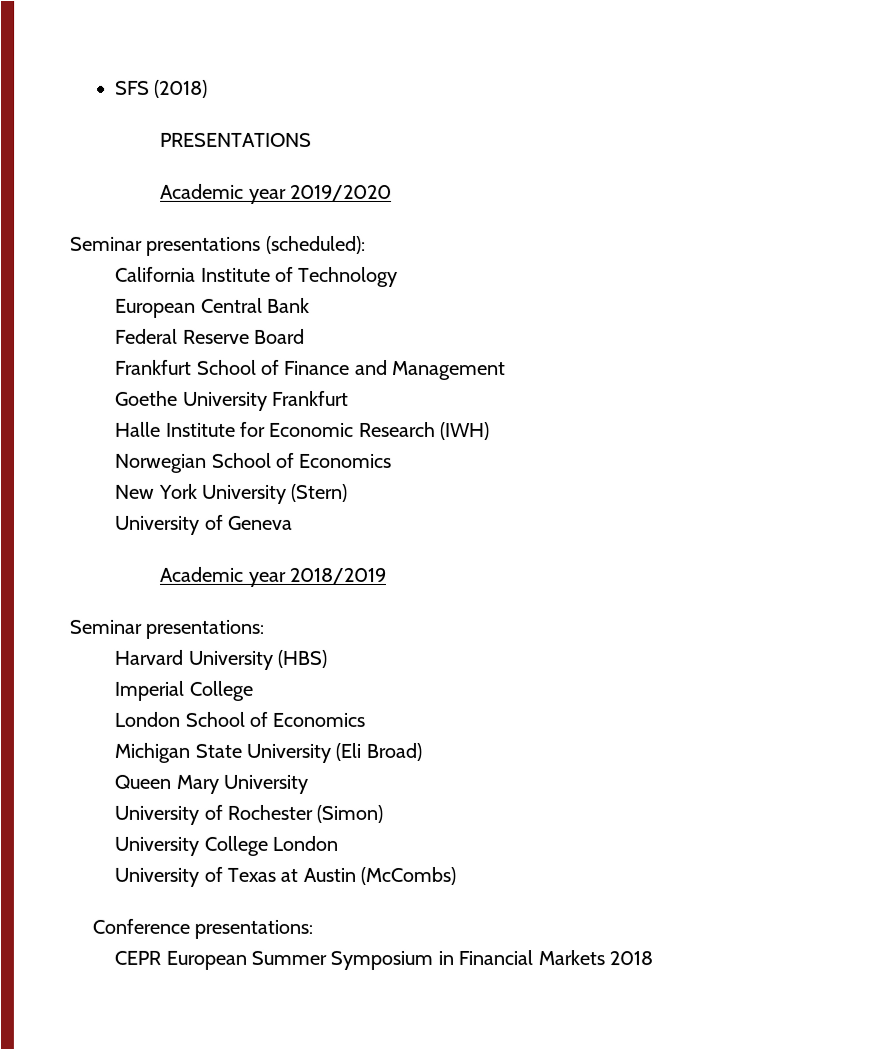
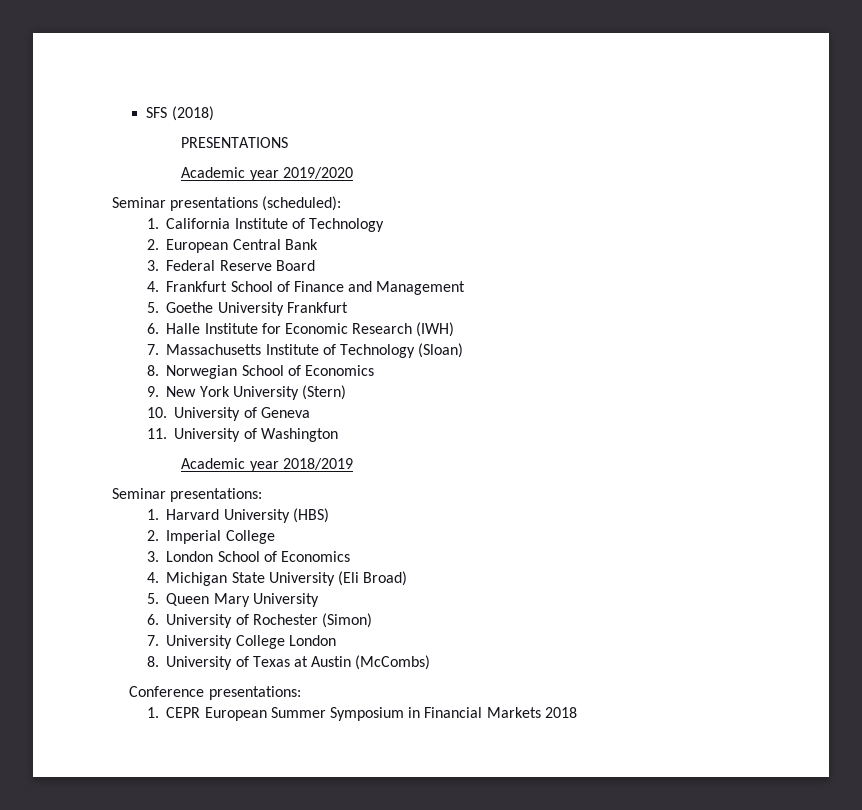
- California Institute of Technology
+ 1. California Institute of Technology
- European Central Bank
+ 2. European Central Bank
- Federal Reserve Board
+ 3. Federal Reserve Board
- Frankfurt School of Finance and Management
+ 4. Frankfurt School of Finance and Management
- Goethe University Frankfurt
+ 5. Goethe University Frankfurt
- Halle Institute for Economic Research (IWH)
+ 6. Halle Institute for Economic Research (IWH)
- Norwegian School of Economics
+ 7. Massachusetts Institute of Technology (Sloan)
+ 8. Norwegian School of Economics
- New York University (Stern)
+ 9. New York University (Stern)
- University of Geneva
+ 10. University of Geneva
+ 11. University of Washington
- Harvard University (HBS)
+ 1. Harvard University (HBS)
- Imperial College
+ 2. Imperial College
- London School of Economics
+ 3. London School of Economics
- Michigan State University (Eli Broad)
+ 4. Michigan State University (Eli Broad)
- Queen Mary University
+ 5. Queen Mary University
- University of Rochester (Simon)
+ 6. University of Rochester (Simon)
- University College London
+ 7. University College London
- University of Texas at Austin (McCombs)
+ 8. University of Texas at Austin (McCombs)
- CEPR European Summer Symposium in Financial Markets 2018
+ 1. CEPR European Summer Symposium in Financial Markets 2018

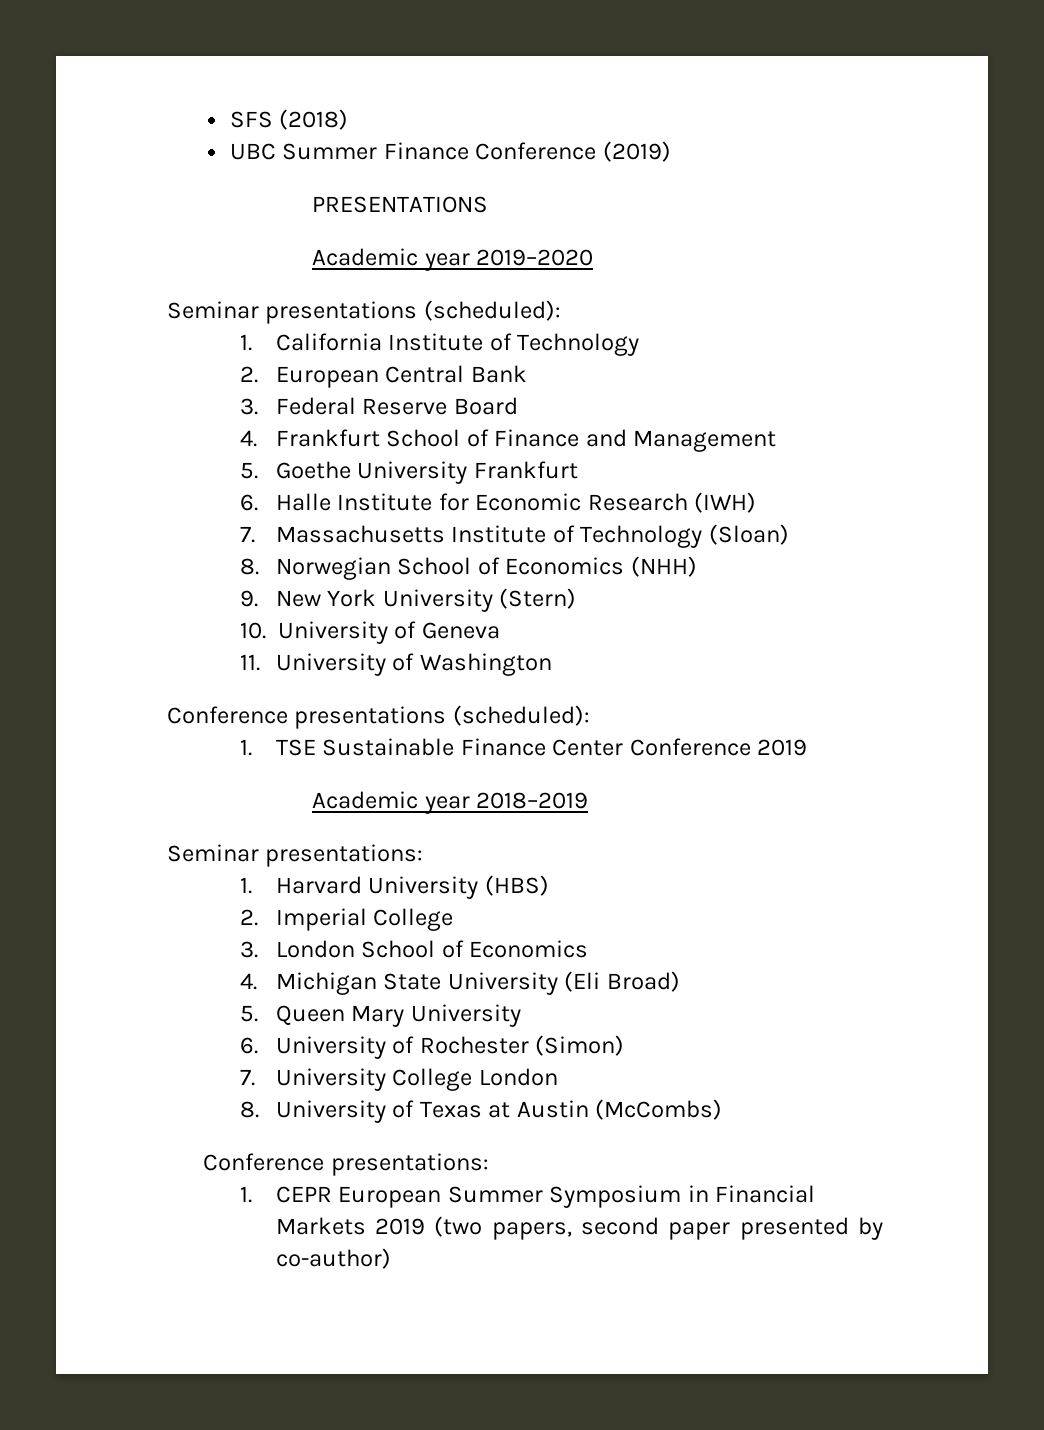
+ UBC Summer Finance Conference (2019)
- Academic year 2019/2020
+ Academic year 2019–2020
- 8. Norwegian School of Economics
+ 8. Norwegian School of Economics (NHH)
- Academic year 2018/2019
+ Conference presentations (scheduled):
+ 1. TSE Sustainable Finance Center Conference 2019
+ Academic year 2018–2019
- 1. CEPR European Summer Symposium in Financial Markets 2018
+ 1. CEPR European Summer Symposium in Financial Markets 2019 (two papers, second paper presented by co-author)

